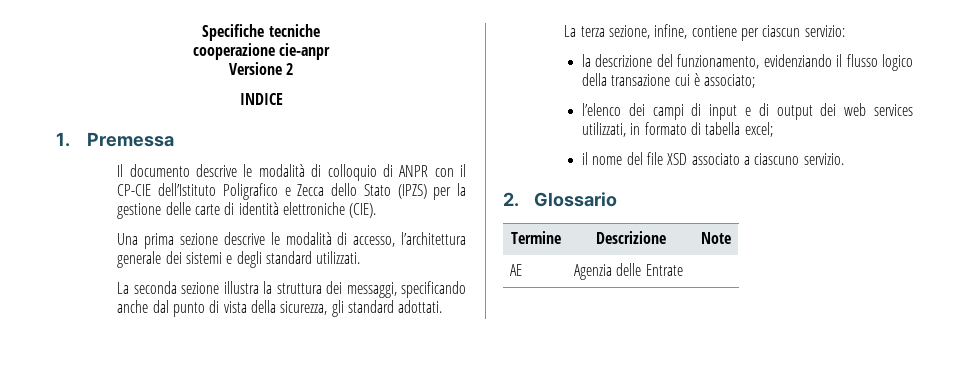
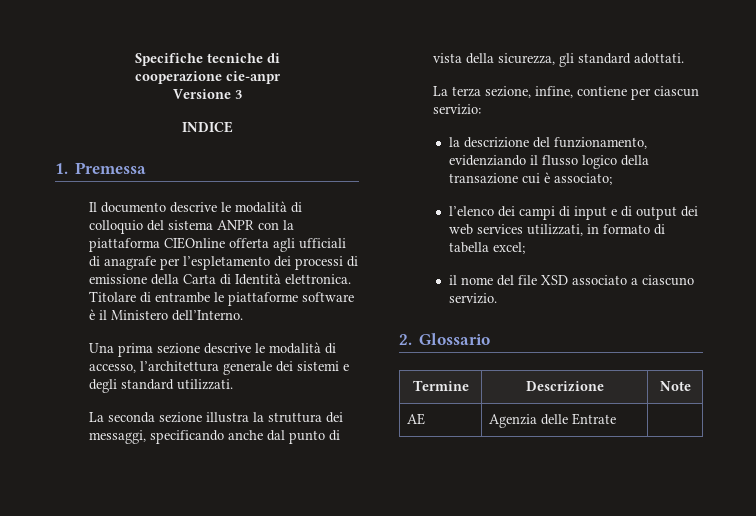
- Specifiche tecniche
+ Specifiche tecniche di
- Versione 2
+ Versione 3
- Il documento descrive le modalità di colloquio di ANPR con il CP-CIE dell’Istituto Poligrafico e Zecca dello Stato (IPZS) per la gestione delle carte di identità elettroniche (CIE).
+ Il documento descrive le modalità di colloquio del sistema ANPR con la piattaforma CIEOnline offerta agli ufficiali di anagrafe per l’espletamento dei processi di emissione della Carta di Identità elettronica. Titolare di entrambe le piattaforme software è il Ministero dell’Interno.

